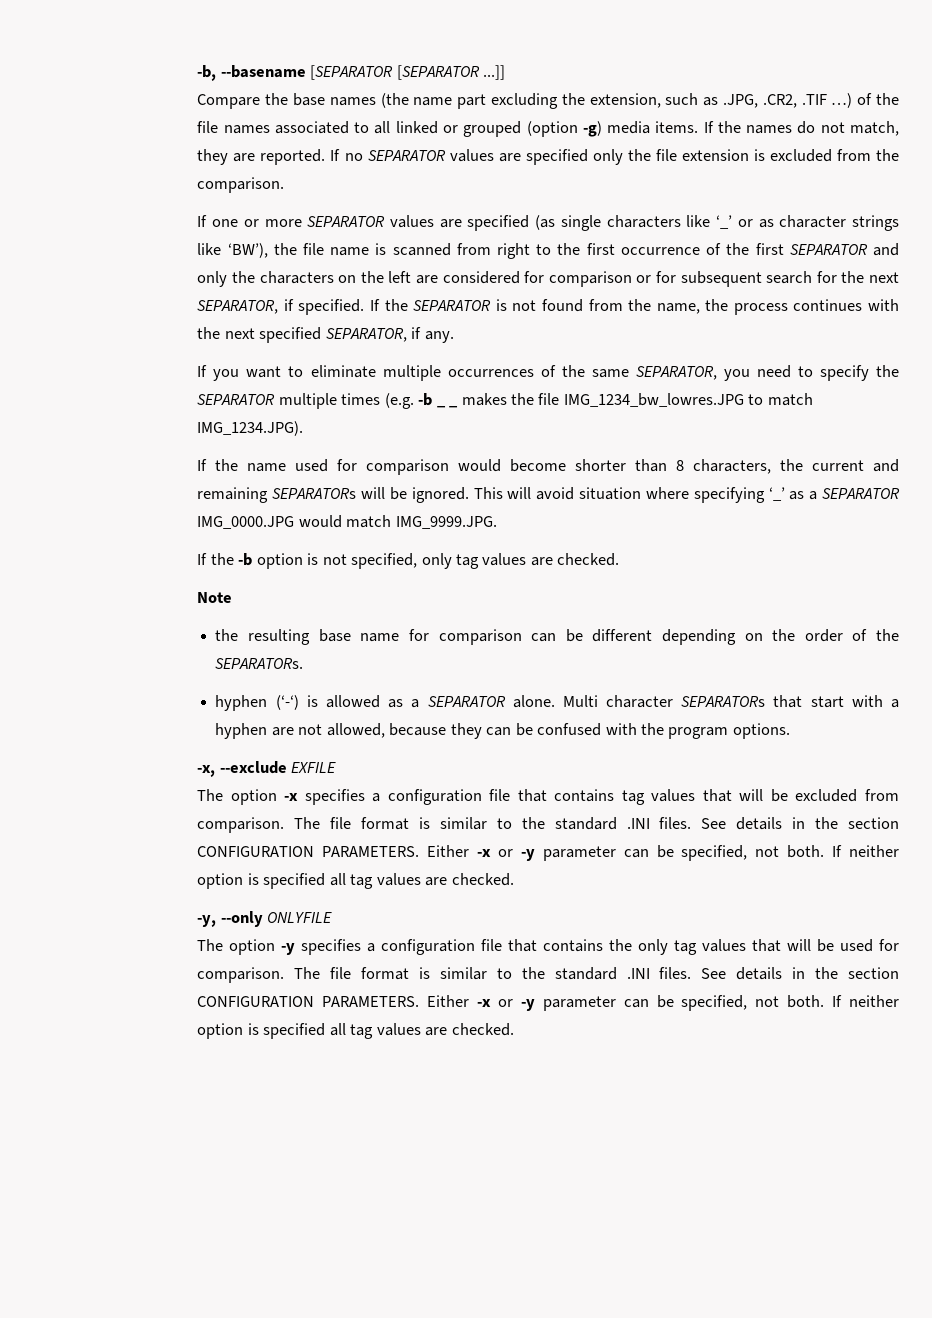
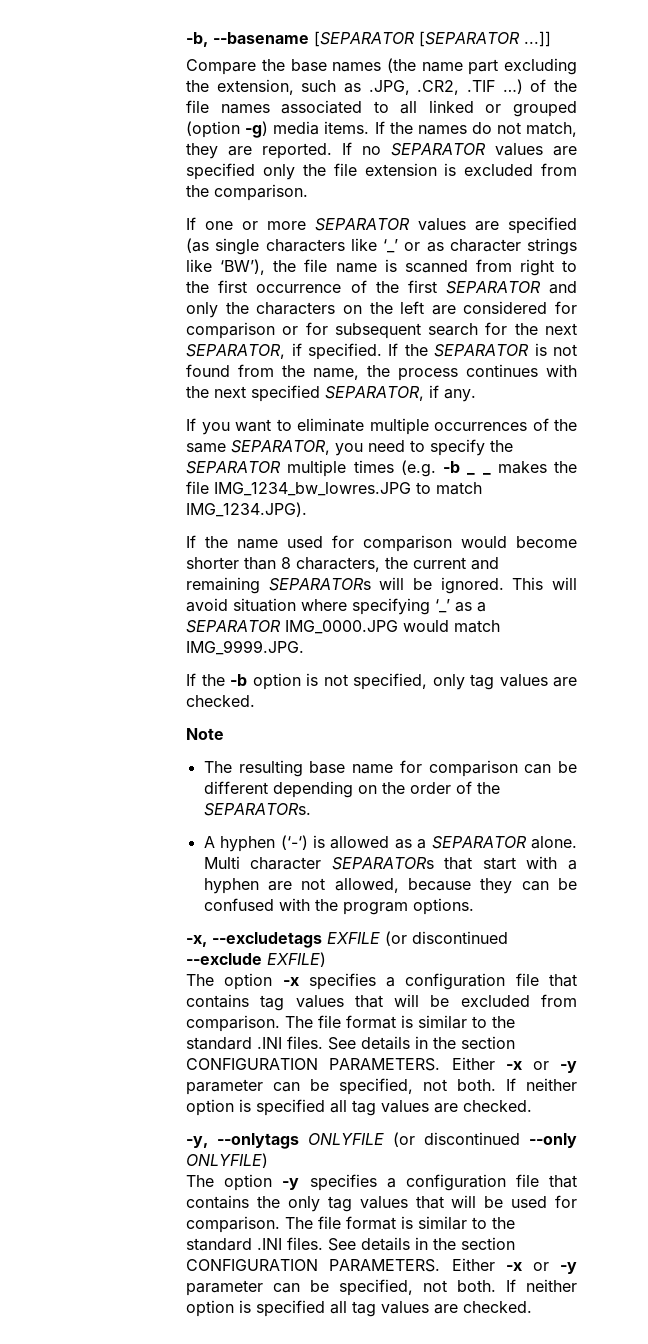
- the resulting base name for comparison can be different depending on the order of the SEPARATORs.
+ The resulting base name for comparison can be different depending on the order of the SEPARATORs.
- hyphen (‘-‘) is allowed as a SEPARATOR alone.
+ A hyphen (‘-‘) is allowed as a SEPARATOR alone.
- -x, --exclude EXFILE
+ -x, --excludetags EXFILE (or discontinued --exclude EXFILE)
- -y, --only ONLYFILE
+ -y, --onlytags ONLYFILE (or discontinued --only ONLYFILE)

